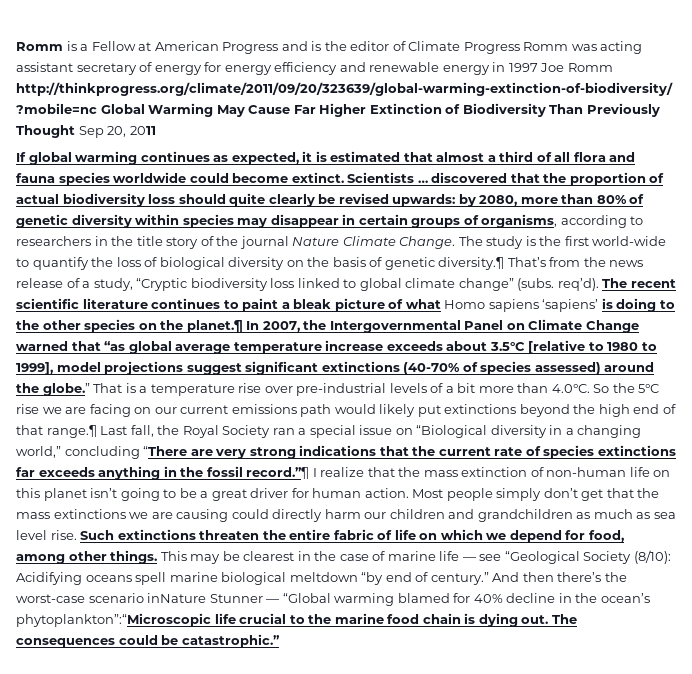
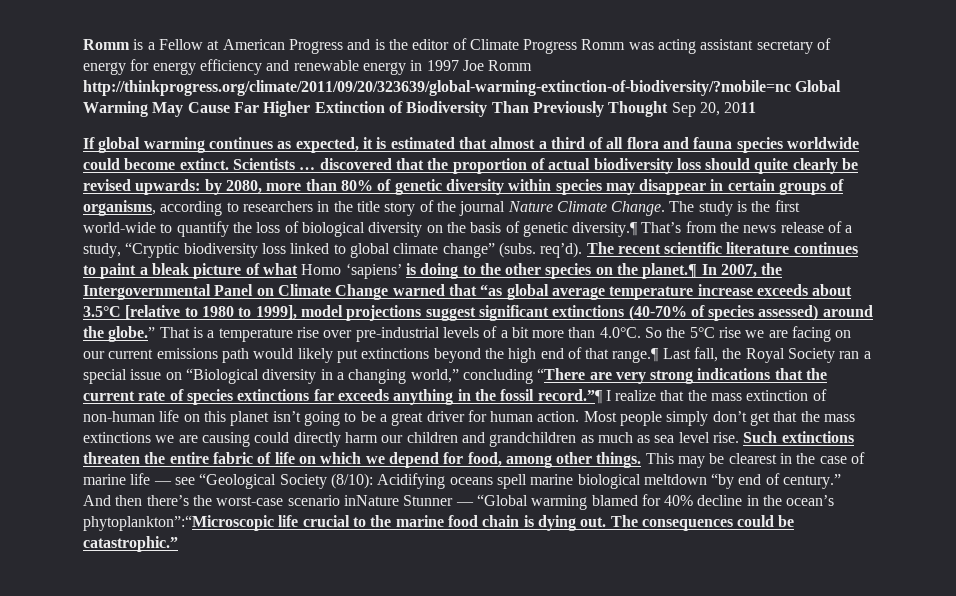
- The recent scientific literature continues to paint a bleak picture of what Homo sapiens ‘sapiens’ is doing to the other species on the planet.¶ In 2007, the Intergovernmental Panel on Climate Change warned that “as global average temperature increase exceeds about 3.5°C [relative to 1980 to 1999], model projections suggest significant extinctions (40-70% of species assessed) around the globe.”
+ The recent scientific literature continues to paint a bleak picture of what Homo ‘sapiens’ is doing to the other species on the planet.¶ In 2007, the Intergovernmental Panel on Climate Change warned that “as global average temperature increase exceeds about 3.5°C [relative to 1980 to 1999], model projections suggest significant extinctions (40-70% of species assessed) around the globe.”

